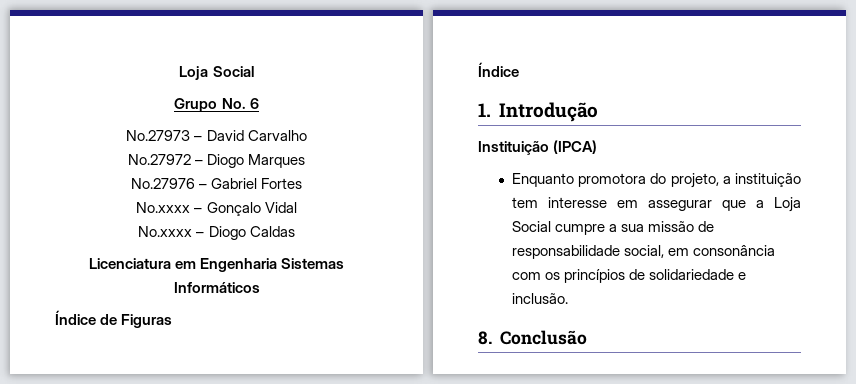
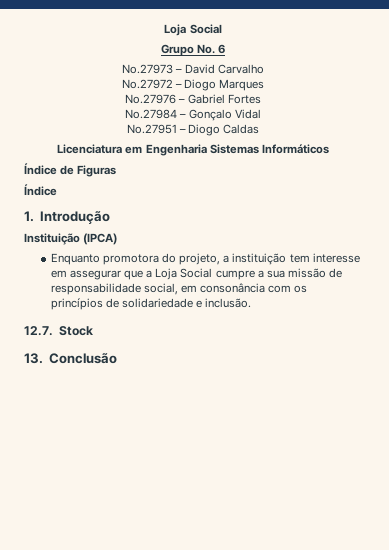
- No.xxxx – Gonçalo Vidal
+ No.27984 – Gonçalo Vidal
- No.xxxx – Diogo Caldas
+ No.27951 – Diogo Caldas
- 8. Conclusão
+ 12.7. Stock
+ 13. Conclusão

